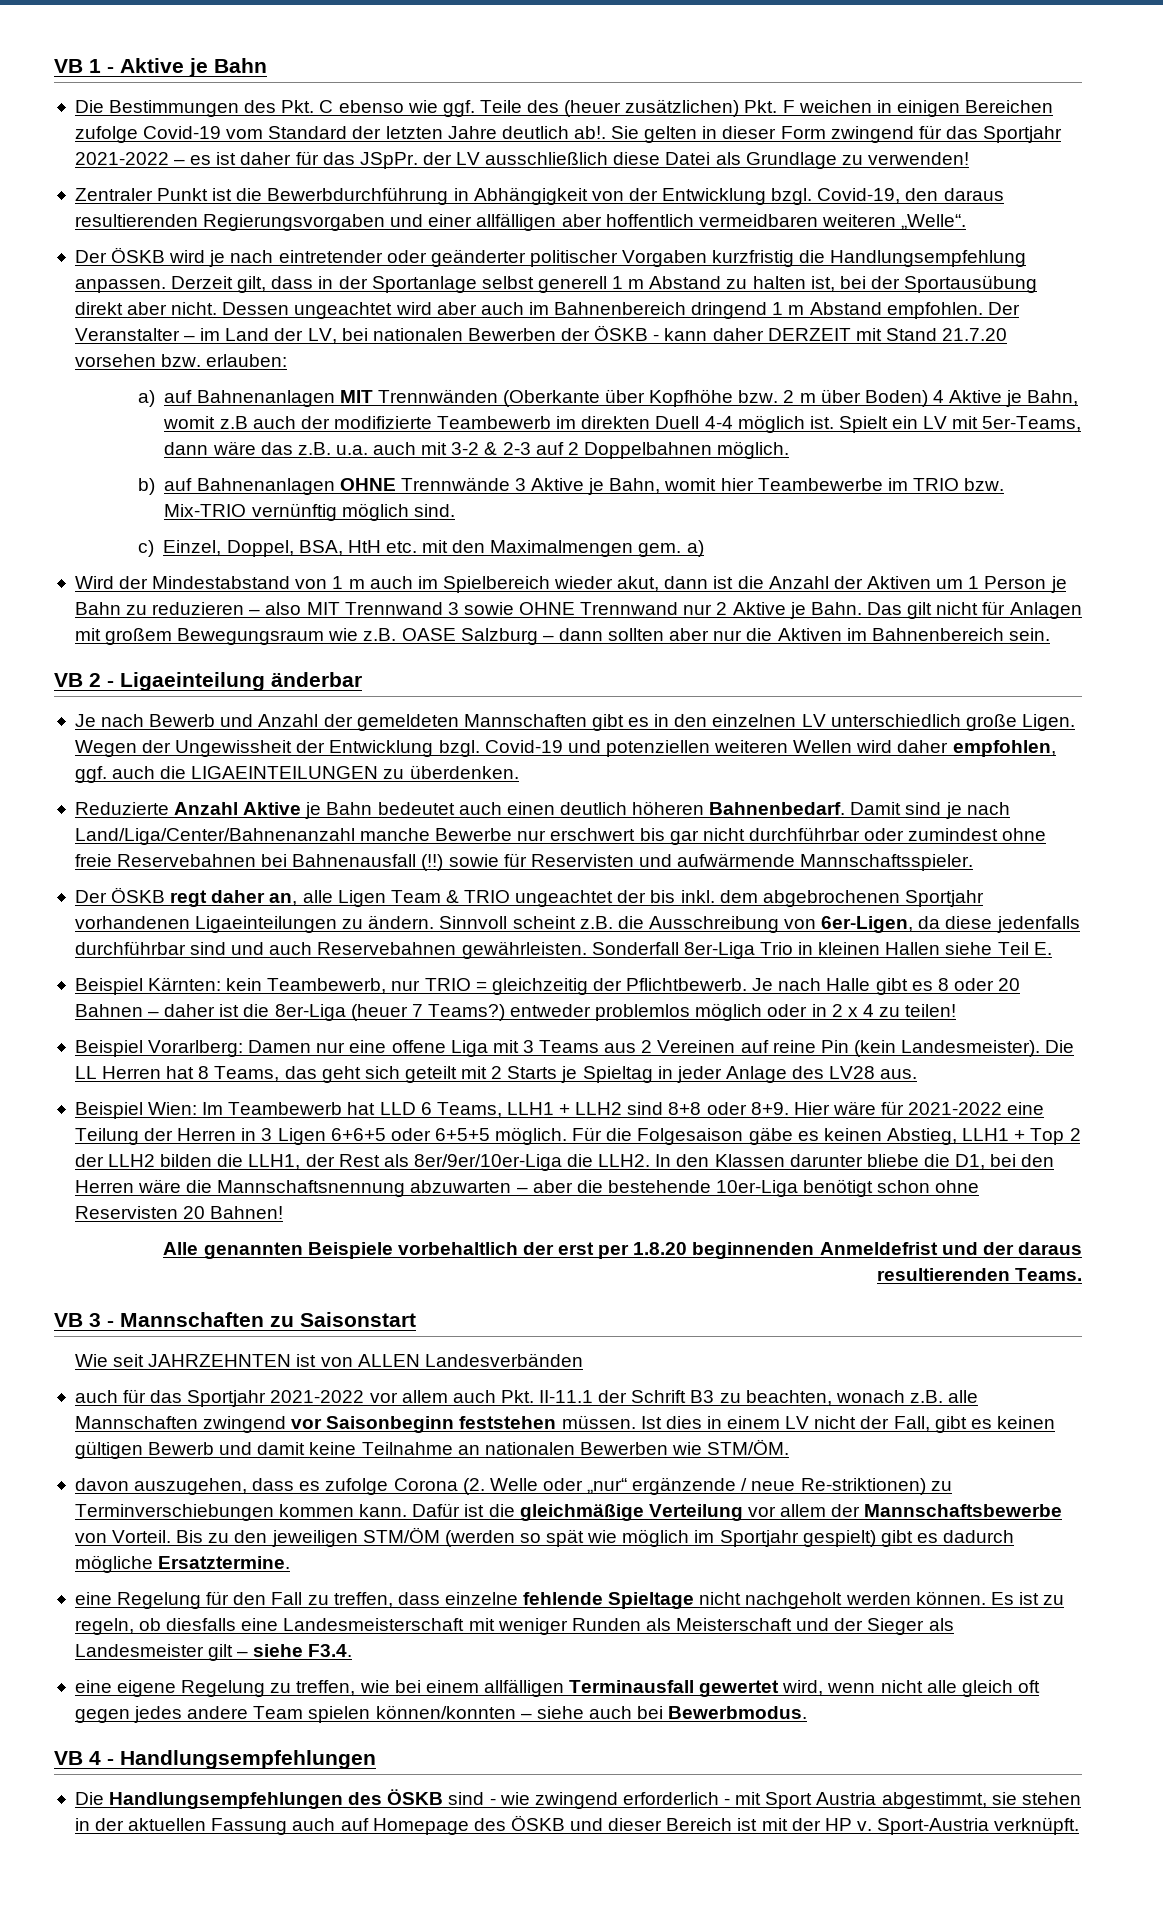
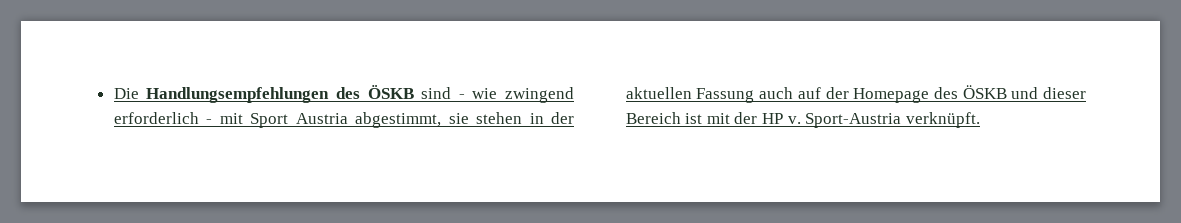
- VB 1 - Aktive je Bahn
- Die Bestimmungen des Pkt. C ebenso wie ggf. Teile des (heuer zusätzlichen) Pkt. F weichen in einigen Bereichen zufolge Covid-19 vom Standard der letzten Jahre deutlich ab!. Sie gelten in dieser Form zwingend für das Sportjahr 2021-2022 – es ist daher für das JSpPr. der LV ausschließlich diese Datei als Grundlage zu verwenden!
- Zentraler Punkt ist die Bewerbdurchführung in Abhängigkeit von der Entwicklung bzgl. Covid-19, den daraus resultierenden Regierungsvorgaben und einer allfälligen aber hoffentlich vermeidbaren weiteren „Welle“.
- Der ÖSKB wird je nach eintretender oder geänderter politischer Vorgaben kurzfristig die Handlungsempfehlung anpassen. Derzeit gilt, dass in der Sportanlage selbst generell 1 m Abstand zu halten ist, bei der Sportausübung direkt aber nicht. Dessen ungeachtet wird aber auch im Bahnenbereich dringend 1 m Abstand empfohlen. Der Veranstalter – im Land der LV, bei nationalen Bewerben der ÖSKB - kann daher DERZEIT mit Stand 21.7.20 vorsehen bzw. erlauben:
- a) auf Bahnenanlagen MIT Trennwänden (Oberkante über Kopfhöhe bzw. 2 m über Boden) 4 Aktive je Bahn, womit z.B auch der modifizierte Teambewerb im direkten Duell 4-4 möglich ist. Spielt ein LV mit 5er-Teams, dann wäre das z.B. u.a. auch mit 3-2 & 2-3 auf 2 Doppelbahnen möglich.
- b) auf Bahnenanlagen OHNE Trennwände 3 Aktive je Bahn, womit hier Teambewerbe im TRIO bzw. Mix-TRIO vernünftig möglich sind.
- c) Einzel, Doppel, BSA, HtH etc. mit den Maximalmengen gem. a)
- Wird der Mindestabstand von 1 m auch im Spielbereich wieder akut, dann ist die Anzahl der Aktiven um 1 Person je Bahn zu reduzieren – also MIT Trennwand 3 sowie OHNE Trennwand nur 2 Aktive je Bahn. Das gilt nicht für Anlagen mit großem Bewegungsraum wie z.B. OASE Salzburg – dann sollten aber nur die Aktiven im Bahnenbereich sein.
- VB 2 - Ligaeinteilung änderbar
- Je nach Bewerb und Anzahl der gemeldeten Mannschaften gibt es in den einzelnen LV unterschiedlich große Ligen. Wegen der Ungewissheit der Entwicklung bzgl. Covid-19 und potenziellen weiteren Wellen wird daher empfohlen, ggf. auch die LIGAEINTEILUNGEN zu überdenken.
- Reduzierte Anzahl Aktive je Bahn bedeutet auch einen deutlich höheren Bahnenbedarf. Damit sind je nach Land/Liga/Center/Bahnenanzahl manche Bewerbe nur erschwert bis gar nicht durchführbar oder zumindest ohne freie Reservebahnen bei Bahnenausfall (!!) sowie für Reservisten und aufwärmende Mannschaftsspieler.
- Der ÖSKB regt daher an, alle Ligen Team & TRIO ungeachtet der bis inkl. dem abgebrochenen Sportjahr vorhandenen Ligaeinteilungen zu ändern. Sinnvoll scheint z.B. die Ausschreibung von 6er-Ligen, da diese jedenfalls durchführbar sind und auch Reservebahnen gewährleisten. Sonderfall 8er-Liga Trio in kleinen Hallen siehe Teil E.
- Beispiel Kärnten: kein Teambewerb, nur TRIO = gleichzeitig der Pflichtbewerb. Je nach Halle gibt es 8 oder 20 Bahnen – daher ist die 8er-Liga (heuer 7 Teams?) entweder problemlos möglich oder in 2 x 4 zu teilen!
- Beispiel Vorarlberg: Damen nur eine offene Liga mit 3 Teams aus 2 Vereinen auf reine Pin (kein Landesmeister). Die LL Herren hat 8 Teams, das geht sich geteilt mit 2 Starts je Spieltag in jeder Anlage des LV28 aus.
- Beispiel Wien: Im Teambewerb hat LLD 6 Teams, LLH1 + LLH2 sind 8+8 oder 8+9. Hier wäre für 2021-2022 eine Teilung der Herren in 3 Ligen 6+6+5 oder 6+5+5 möglich. Für die Folgesaison gäbe es keinen Abstieg, LLH1 + Top 2 der LLH2 bilden die LLH1, der Rest als 8er/9er/10er-Liga die LLH2. In den Klassen darunter bliebe die D1, bei den Herren wäre die Mannschaftsnennung abzuwarten – aber die bestehende 10er-Liga benötigt schon ohne Reservisten 20 Bahnen!
- Alle genannten Beispiele vorbehaltlich der erst per 1.8.20 beginnenden Anmeldefrist und der daraus resultierenden Teams.
- VB 3 - Mannschaften zu Saisonstart
- Wie seit JAHRZEHNTEN ist von ALLEN Landesverbänden
- auch für das Sportjahr 2021-2022 vor allem auch Pkt. II-11.1 der Schrift B3 zu beachten, wonach z.B. alle Mannschaften zwingend vor Saisonbeginn feststehen müssen. Ist dies in einem LV nicht der Fall, gibt es keinen gültigen Bewerb und damit keine Teilnahme an nationalen Bewerben wie STM/ÖM.
- davon auszugehen, dass es zufolge Corona (2. Welle oder „nur“ ergänzende / neue Re-striktionen) zu Terminverschiebungen kommen kann. Dafür ist die gleichmäßige Verteilung vor allem der Mannschaftsbewerbe von Vorteil. Bis zu den jeweiligen STM/ÖM (werden so spät wie möglich im Sportjahr gespielt) gibt es dadurch mögliche Ersatztermine.
- eine Regelung für den Fall zu treffen, dass einzelne fehlende Spieltage nicht nachgeholt werden können. Es ist zu regeln, ob diesfalls eine Landesmeisterschaft mit weniger Runden als Meisterschaft und der Sieger als Landesmeister gilt – siehe F3.4.
- eine eigene Regelung zu treffen, wie bei einem allfälligen Terminausfall gewertet wird, wenn nicht alle gleich oft gegen jedes andere Team spielen können/konnten – siehe auch bei Bewerbmodus.
- VB 4 - Handlungsempfehlungen
- Die Handlungsempfehlungen des ÖSKB sind - wie zwingend erforderlich - mit Sport Austria abgestimmt, sie stehen in der aktuellen Fassung auch auf Homepage des ÖSKB und dieser Bereich ist mit der HP v.
+ Die Handlungsempfehlungen des ÖSKB sind - wie zwingend erforderlich - mit Sport Austria abgestimmt, sie stehen in der aktuellen Fassung auch auf der Homepage des ÖSKB und dieser Bereich ist mit der HP v.

